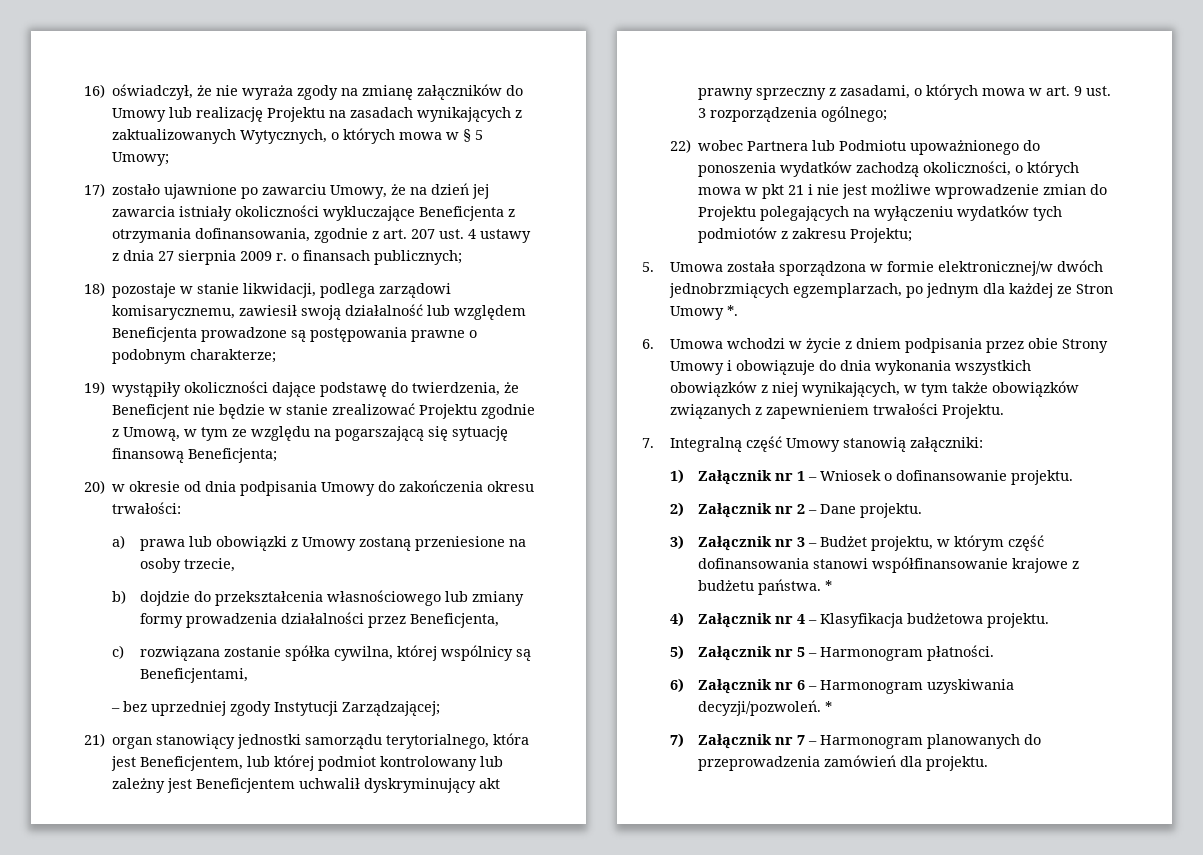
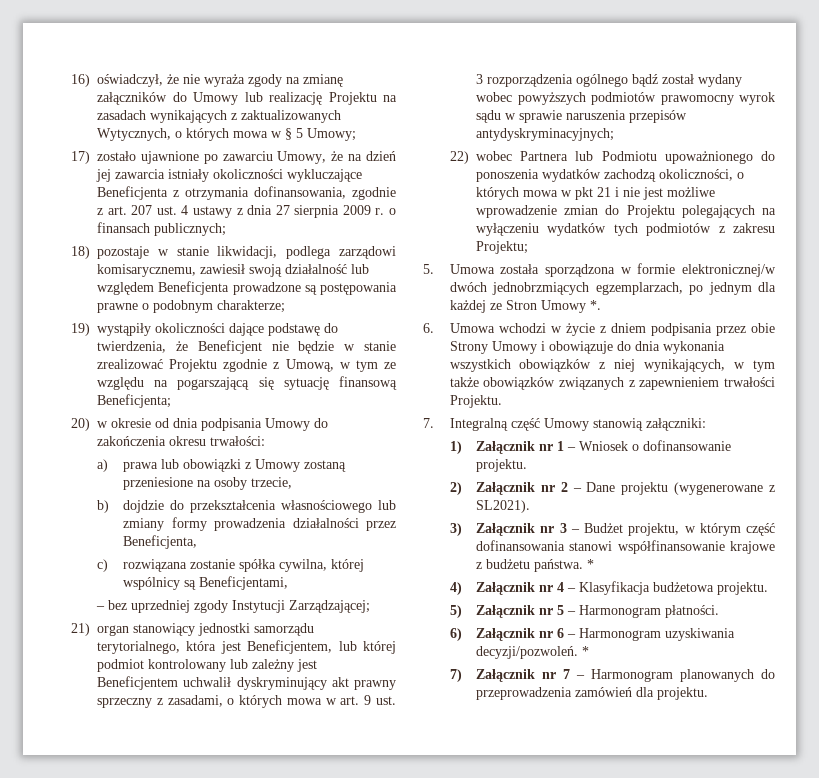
- 21) organ stanowiący jednostki samorządu terytorialnego, która jest Beneficjentem, lub której podmiot kontrolowany lub zależny jest Beneficjentem uchwalił dyskryminujący akt prawny sprzeczny z zasadami, o których mowa w art. 9 ust. 3 rozporządzenia ogólnego;
+ 21) organ stanowiący jednostki samorządu terytorialnego, która jest Beneficjentem, lub której podmiot kontrolowany lub zależny jest Beneficjentem uchwalił dyskryminujący akt prawny sprzeczny z zasadami, o których mowa w art. 9 ust. 3 rozporządzenia ogólnego bądź został wydany wobec powyższych podmiotów prawomocny wyrok sądu w sprawie naruszenia przepisów antydyskryminacyjnych;
- 2) Załącznik nr 2 – Dane projektu.
+ 2) Załącznik nr 2 – Dane projektu (wygenerowane z SL2021).

